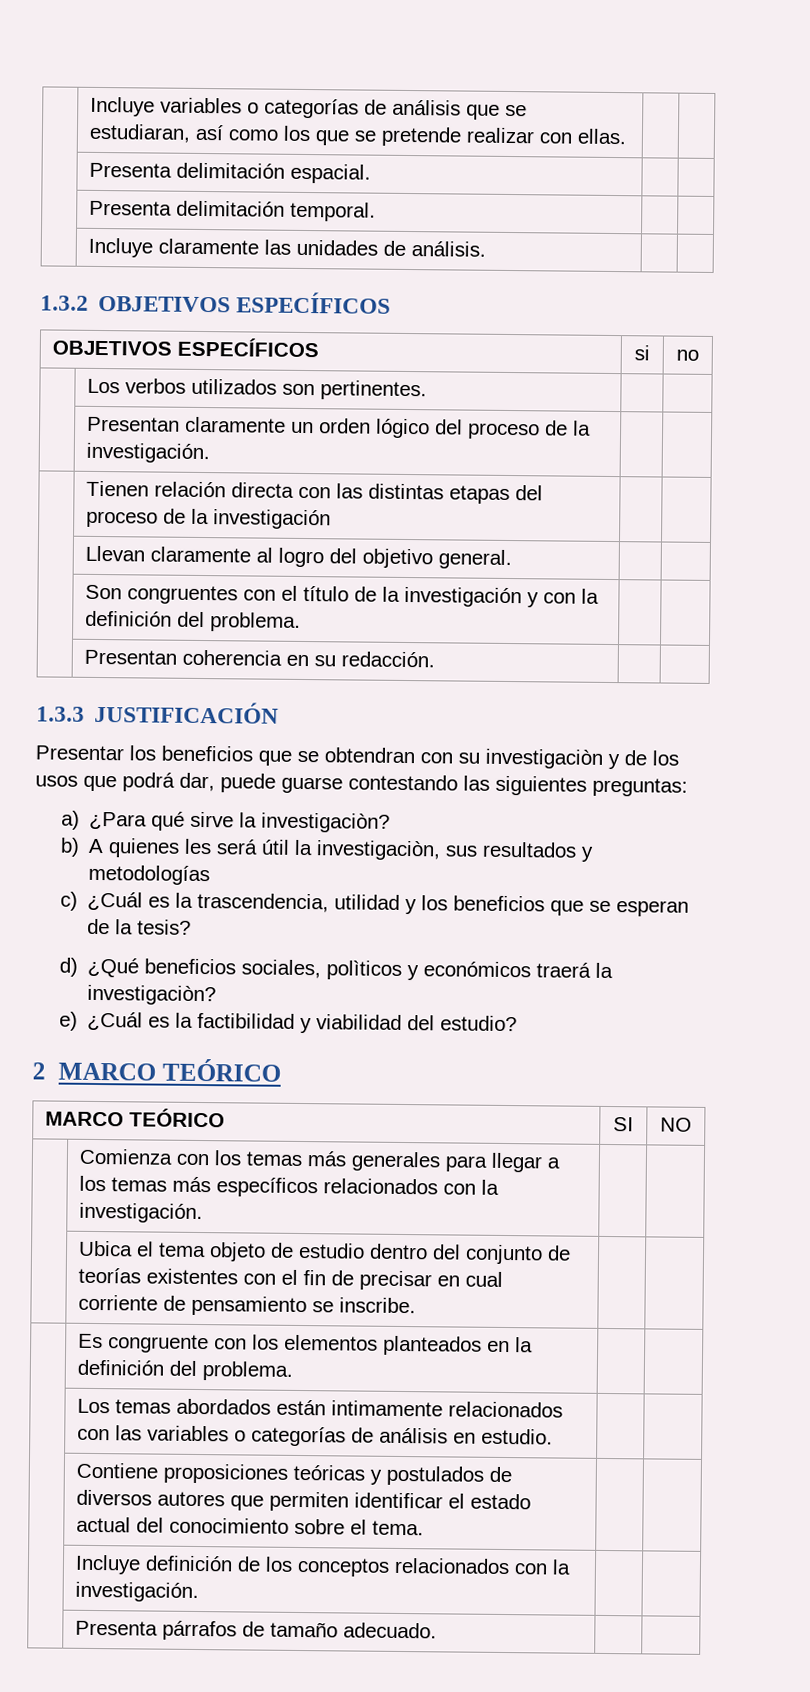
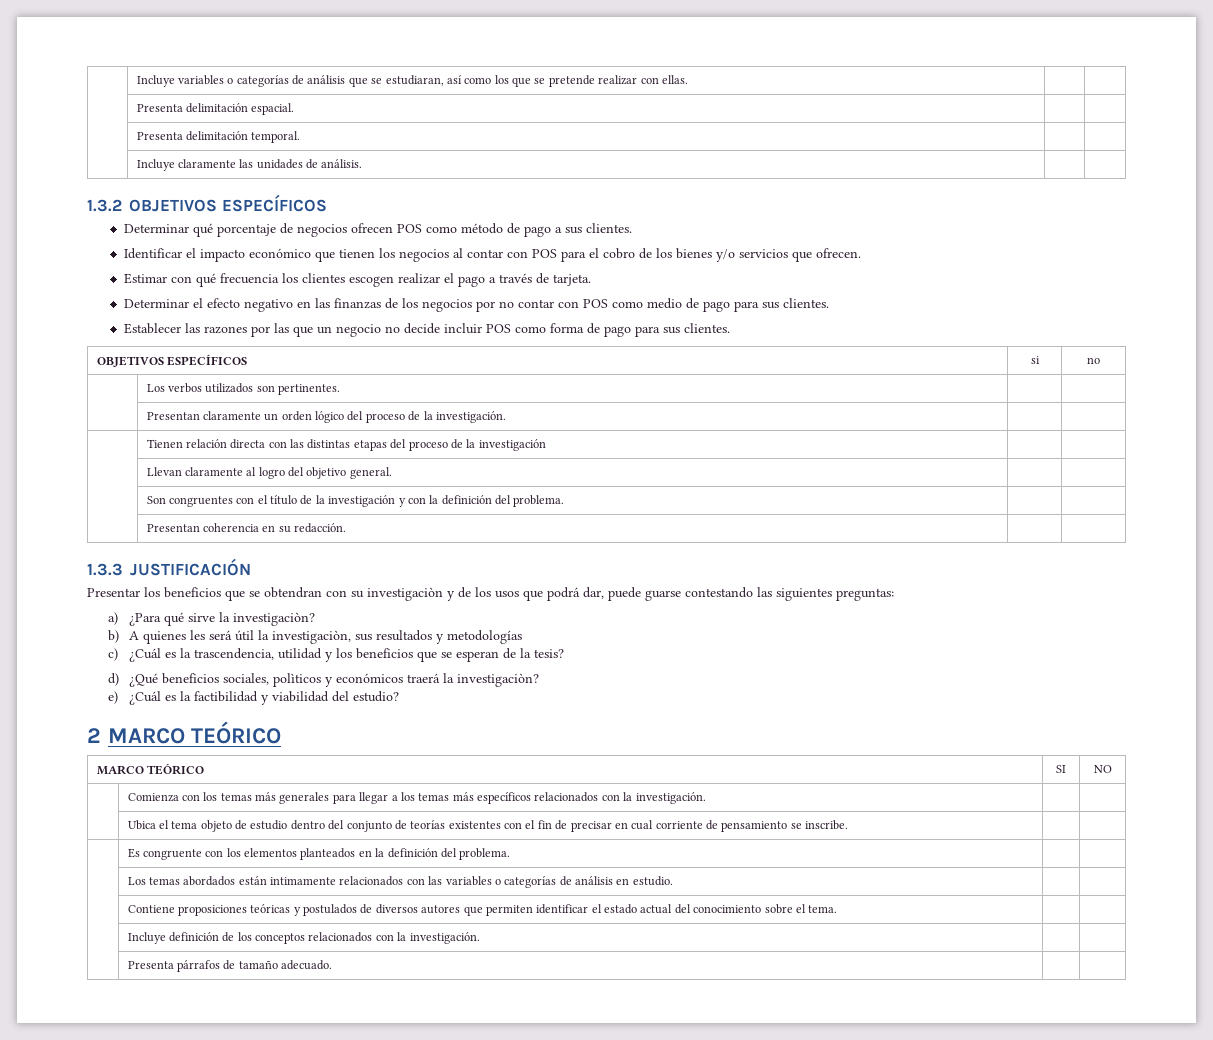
+ Determinar qué porcentaje de negocios ofrecen POS como método de pago a sus clientes.
+ Identificar el impacto económico que tienen los negocios al contar con POS para el cobro de los bienes y/o servicios que ofrecen.
+ Estimar con qué frecuencia los clientes escogen realizar el pago a través de tarjeta.
+ Determinar el efecto negativo en las finanzas de los negocios por no contar con POS como medio de pago para sus clientes.
+ Establecer las razones por las que un negocio no decide incluir POS como forma de pago para sus clientes.

